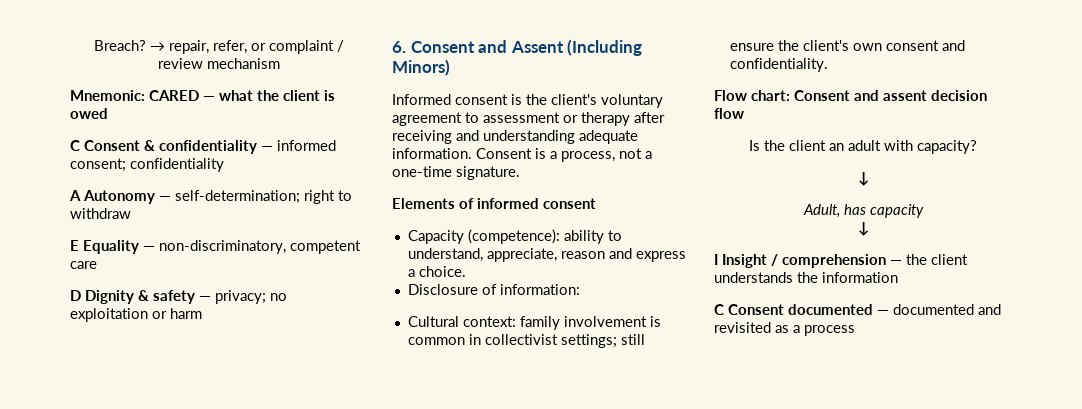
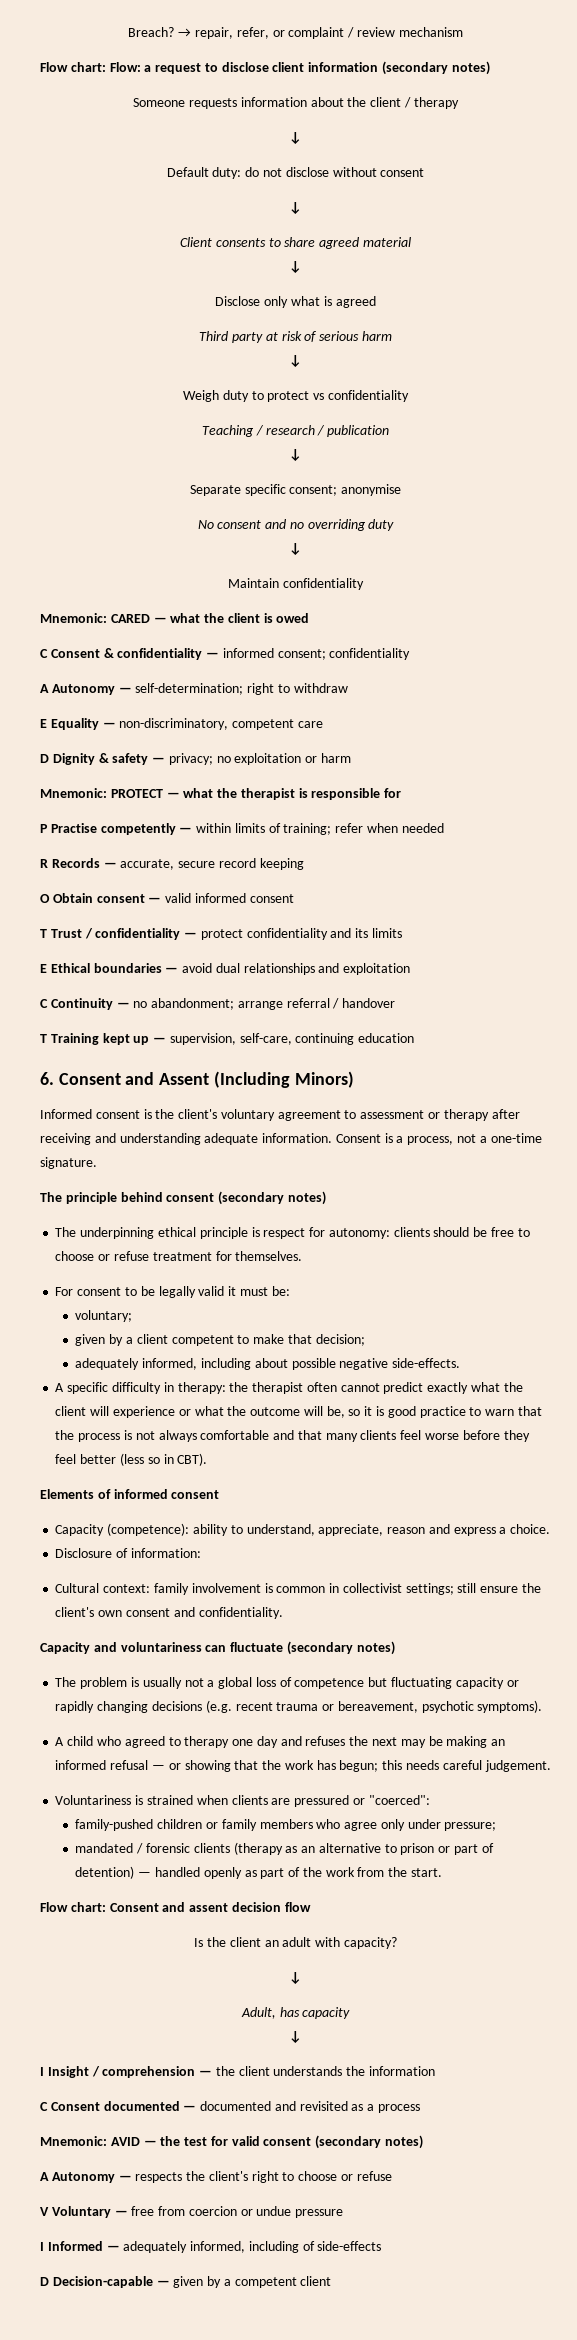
+ Flow chart: Flow: a request to disclose client information (secondary notes)
+ Someone requests information about the client / therapy
+ ↓
+ Default duty: do not disclose without consent
+ ↓
+ Client consents to share agreed material
+ ↓
+ Disclose only what is agreed
+ Third party at risk of serious harm
+ ↓
+ Weigh duty to protect vs confidentiality
+ Teaching / research / publication
+ ↓
+ Separate specific consent; anonymise
+ No consent and no overriding duty
+ ↓
+ Maintain confidentiality
+ Mnemonic: PROTECT — what the therapist is responsible for
+ P Practise competently — within limits of training; refer when needed
+ R Records — accurate, secure record keeping
+ O Obtain consent — valid informed consent
+ T Trust / confidentiality — protect confidentiality and its limits
+ E Ethical boundaries — avoid dual relationships and exploitation
+ C Continuity — no abandonment; arrange referral / handover
+ T Training kept up — supervision, self-care, continuing education
+ The principle behind consent (secondary notes)
+ The underpinning ethical principle is respect for autonomy: clients should be free to choose or refuse treatment for themselves.
+ For consent to be legally valid it must be:
+ voluntary;
+ given by a client competent to make that decision;
+ adequately informed, including about possible negative side-effects.
+ A specific difficulty in therapy: the therapist often cannot predict exactly what the client will experience or what the outcome will be, so it is good practice to warn that the process is not always comfortable and that many clients feel worse before they feel better (less so in CBT).
+ Capacity and voluntariness can fluctuate (secondary notes)
+ The problem is usually not a global loss of competence but fluctuating capacity or rapidly changing decisions (e.g. recent trauma or bereavement, psychotic symptoms).
+ A child who agreed to therapy one day and refuses the next may be making an informed refusal — or showing that the work has begun; this needs careful judgement.
+ Voluntariness is strained when clients are pressured or "coerced":
+ family-pushed children or family members who agree only under pressure;
+ mandated / forensic clients (therapy as an alternative to prison or part of detention) — handled openly as part of the work from the start.
+ Mnemonic: AVID — the test for valid consent (secondary notes)
+ A Autonomy — respects the client's right to choose or refuse
+ V Voluntary — free from coercion or undue pressure
+ I Informed — adequately informed, including of side-effects
+ D Decision-capable — given by a competent client

